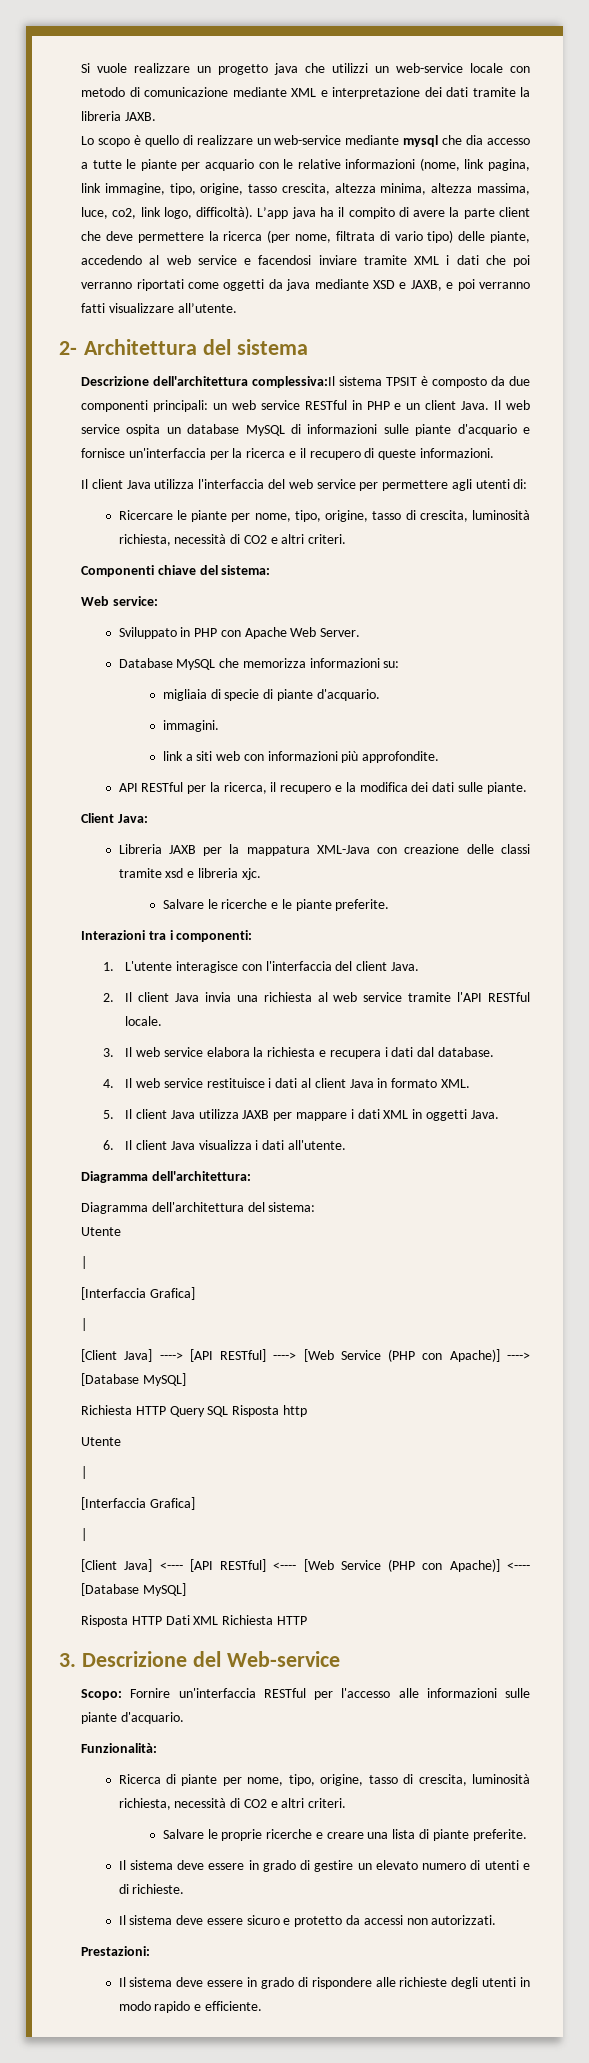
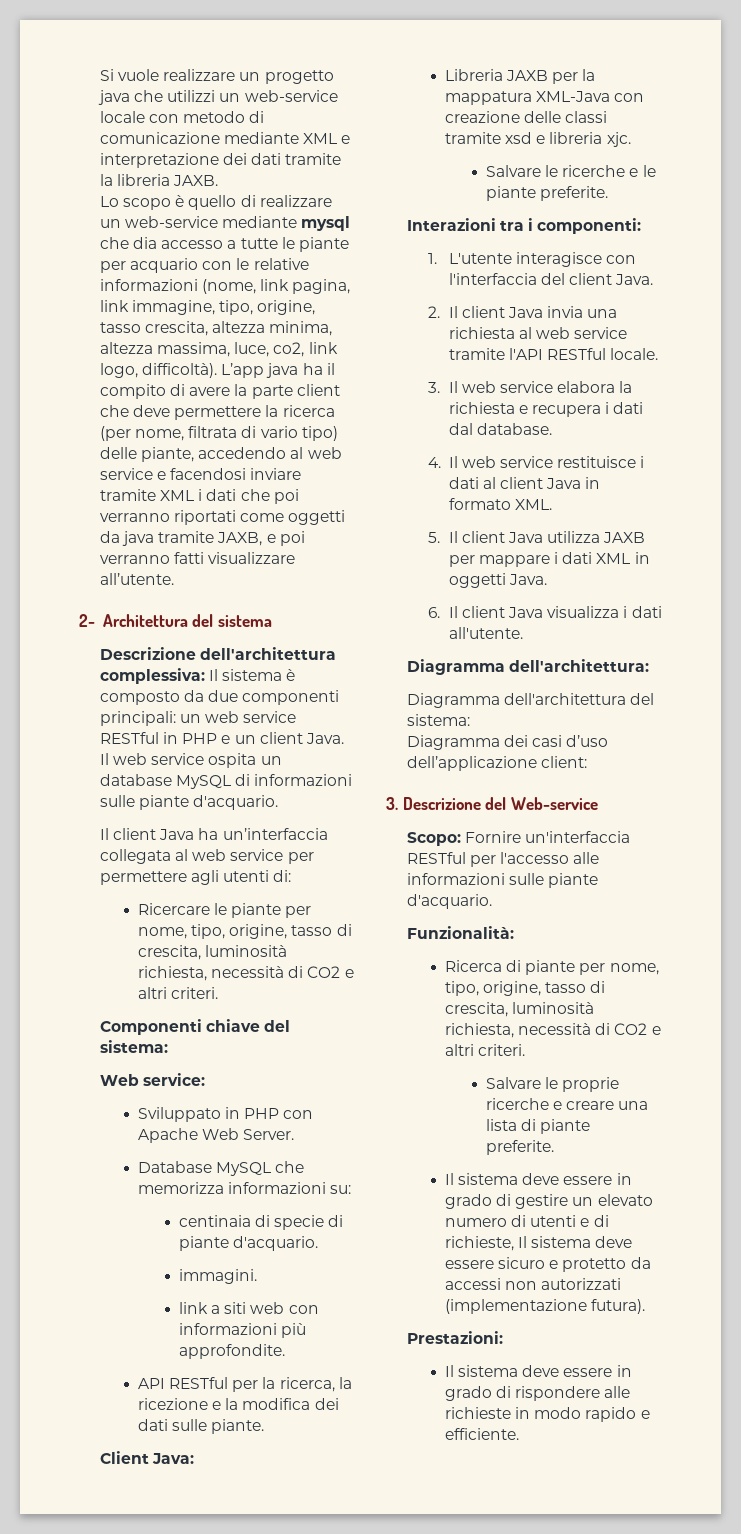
- L’app java ha il compito di avere la parte client che deve permettere la ricerca (per nome, filtrata di vario tipo) delle piante, accedendo al web service e facendosi inviare tramite XML i dati che poi verranno riportati come oggetti da java mediante XSD e JAXB, e poi verranno fatti visualizzare all’utente.
+ L’app java ha il compito di avere la parte client che deve permettere la ricerca (per nome, filtrata di vario tipo) delle piante, accedendo al web service e facendosi inviare tramite XML i dati che poi verranno riportati come oggetti da java tramite JAXB, e poi verranno fatti visualizzare all’utente.
- Descrizione dell'architettura complessiva:Il sistema TPSIT è composto da due componenti principali: un web service RESTful in PHP e un client Java.
+ Descrizione dell'architettura complessiva: Il sistema è composto da due componenti principali: un web service RESTful in PHP e un client Java.
- Il web service ospita un database MySQL di informazioni sulle piante d'acquario e fornisce un'interfaccia per la ricerca e il recupero di queste informazioni.
- Il client Java utilizza l'interfaccia del web service per permettere agli utenti di:
+ Il web service ospita un database MySQL di informazioni sulle piante d'acquario.
+ Il client Java ha un’interfaccia collegata al web service per permettere agli utenti di:
- migliaia di specie di piante d'acquario.
+ centinaia di specie di piante d'acquario.
- API RESTful per la ricerca, il recupero e la modifica dei dati sulle piante.
+ API RESTful per la ricerca, la ricezione e la modifica dei dati sulle piante.
  Diagramma dell'architettura del sistema:
- Utente
- |
- [Interfaccia Grafica]
- |
- [Client Java] ----> [API RESTful] ----> [Web Service (PHP con Apache)] ----> [Database MySQL]
- Richiesta HTTP Query SQL Risposta http
- Utente
- |
- [Interfaccia Grafica]
- |
- [Client Java] <---- [API RESTful] <---- [Web Service (PHP con Apache)] <---- [Database MySQL]
- Risposta HTTP Dati XML Richiesta HTTP
+ Diagramma dei casi d’uso dell’applicazione client:
- Il sistema deve essere in grado di gestire un elevato numero di utenti e di richieste.
- Il sistema deve essere sicuro e protetto da accessi non autorizzati.
+ Il sistema deve essere in grado di gestire un elevato numero di utenti e di richieste, Il sistema deve essere sicuro e protetto da accessi non autorizzati (implementazione futura).
- Il sistema deve essere in grado di rispondere alle richieste degli utenti in modo rapido e efficiente.
+ Il sistema deve essere in grado di rispondere alle richieste in modo rapido e efficiente.

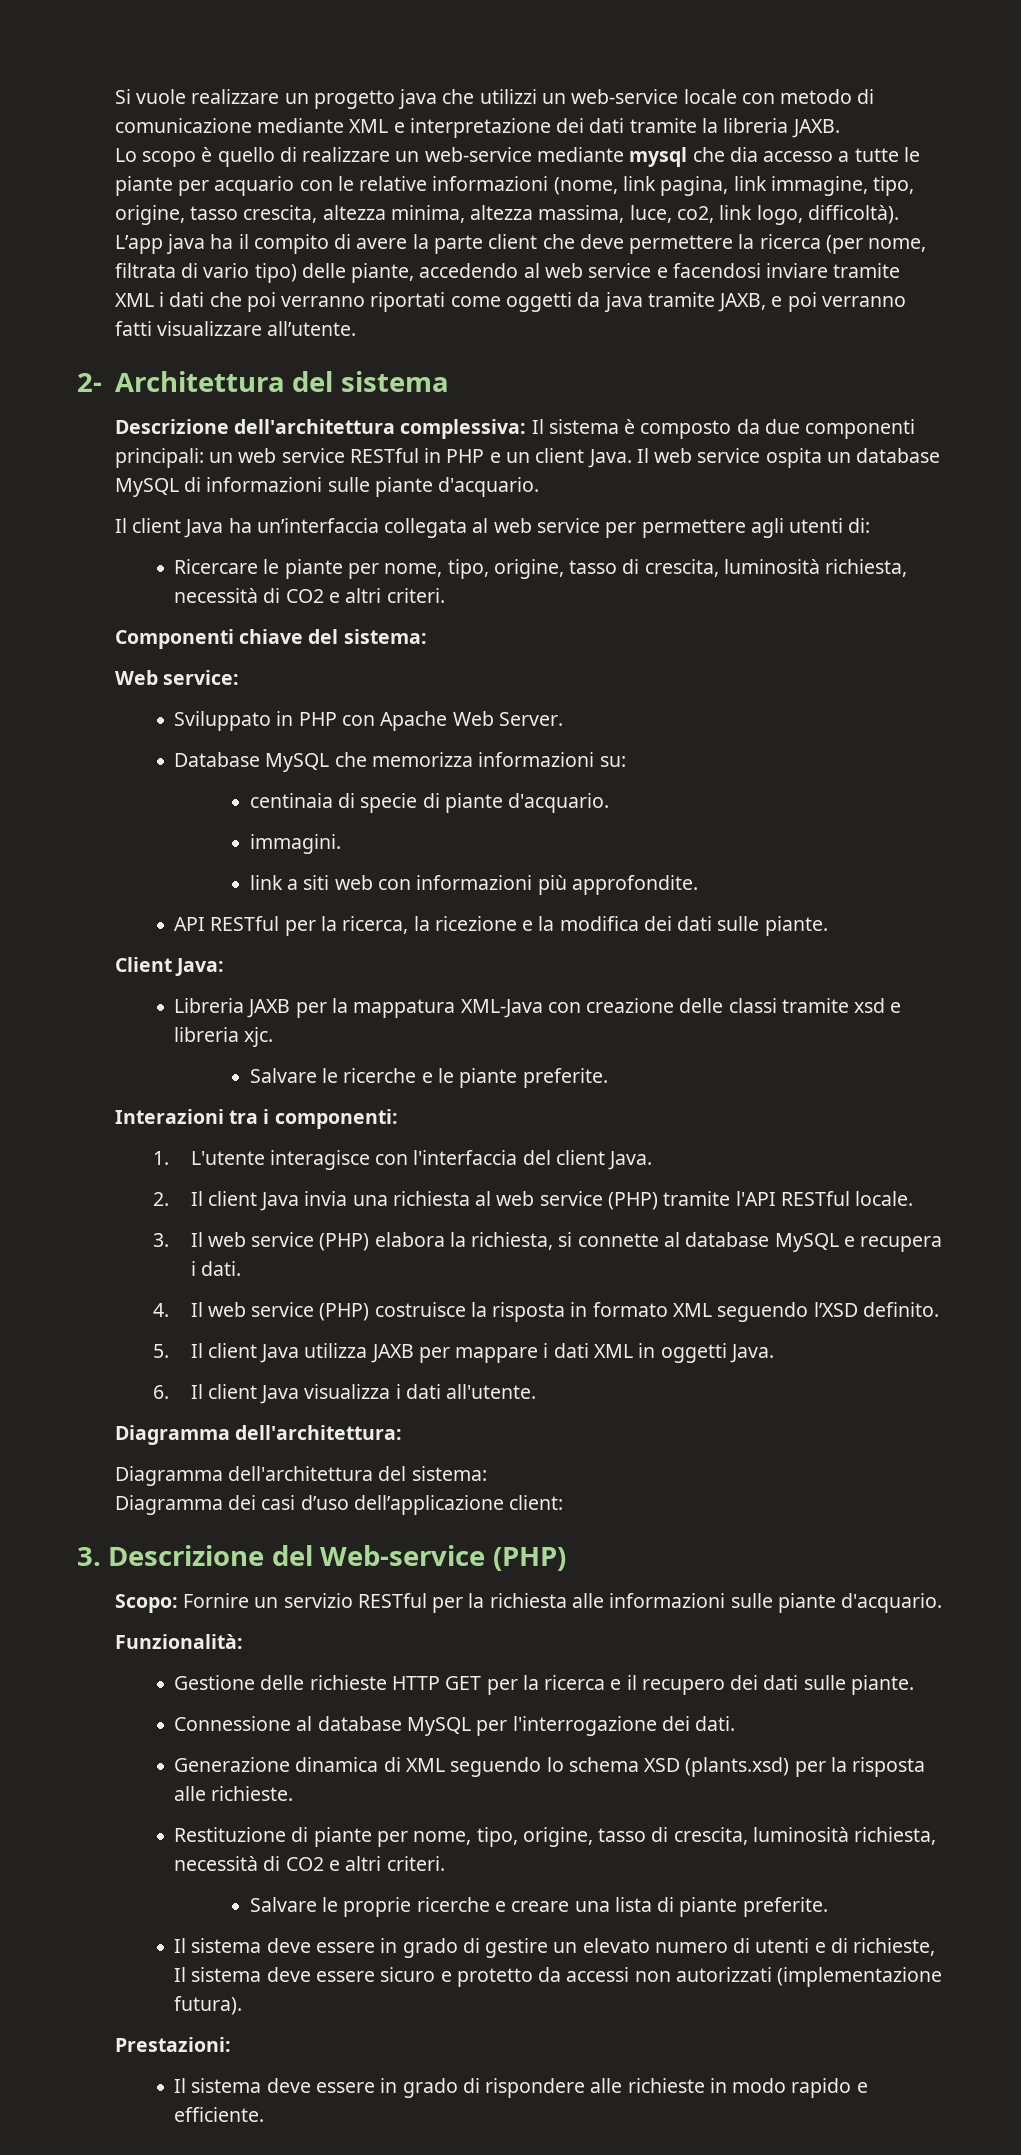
- 2. Il client Java invia una richiesta al web service tramite l'API RESTful locale.
+ 2. Il client Java invia una richiesta al web service (PHP) tramite l'API RESTful locale.
- 3. Il web service elabora la richiesta e recupera i dati dal database.
- 4. Il web service restituisce i dati al client Java in formato XML.
+ 3. Il web service (PHP) elabora la richiesta, si connette al database MySQL e recupera i dati.
+ 4. Il web service (PHP) costruisce la risposta in formato XML seguendo l’XSD definito.
- 3. Descrizione del Web-service
+ 3. Descrizione del Web-service (PHP)
- Scopo: Fornire un'interfaccia RESTful per l'accesso alle informazioni sulle piante d'acquario.
+ Scopo: Fornire un servizio RESTful per la richiesta alle informazioni sulle piante d'acquario.
- Ricerca di piante per nome, tipo, origine, tasso di crescita, luminosità richiesta, necessità di CO2 e altri criteri.
+ Gestione delle richieste HTTP GET per la ricerca e il recupero dei dati sulle piante.
+ Connessione al database MySQL per l'interrogazione dei dati.
+ Generazione dinamica di XML seguendo lo schema XSD (plants.xsd) per la risposta alle richieste.
+ Restituzione di piante per nome, tipo, origine, tasso di crescita, luminosità richiesta, necessità di CO2 e altri criteri.

